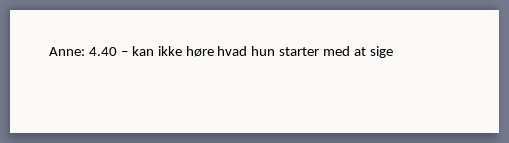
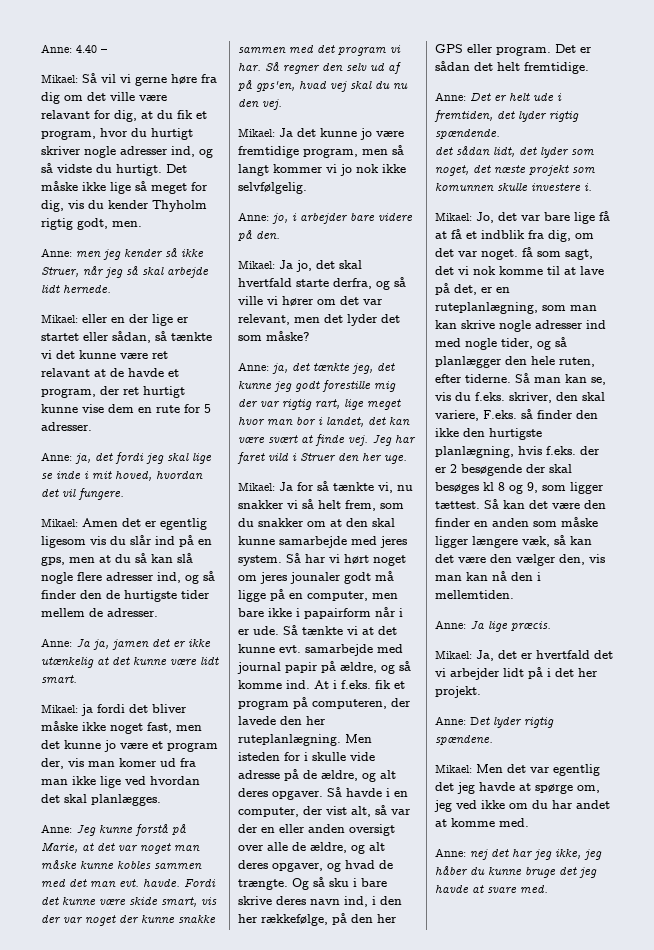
- Anne: 4.40 – kan ikke høre hvad hun starter med at sige
+ Anne: 4.40 –
+ Mikael: Så vil vi gerne høre fra dig om det ville være relavant for dig, at du fik et program, hvor du hurtigt skriver nogle adresser ind, og så vidste du hurtigt. Det måske ikke lige så meget for dig, vis du kender Thyholm rigtig godt, men.
+ Anne: men jeg kender så ikke Struer, når jeg så skal arbejde lidt hernede.
+ Mikael: eller en der lige er startet eller sådan, så tænkte vi det kunne være ret relavant at de havde et program, der ret hurtigt kunne vise dem en rute for 5 adresser.
+ Anne: ja, det fordi jeg skal lige se inde i mit hoved, hvordan det vil fungere.
+ Mikael: Amen det er egentlig ligesom vis du slår ind på en gps, men at du så kan slå nogle flere adresser ind, og så finder den de hurtigste tider mellem de adresser.
+ Anne: Ja ja, jamen det er ikke utænkelig at det kunne være lidt smart.
+ Mikael: ja fordi det bliver måske ikke noget fast, men det kunne jo være et program der, vis man komer ud fra man ikke lige ved hvordan det skal planlægges.
+ Anne: Jeg kunne forstå på Marie, at det var noget man måske kunne kobles sammen med det man evt. havde. Fordi det kunne være skide smart, vis der var noget der kunne snakke sammen med det program vi har. Så regner den selv ud af på gps'en, hvad vej skal du nu den vej.
+ Mikael: Ja det kunne jo være fremtidige program, men så langt kommer vi jo nok ikke selvfølgelig.
+ Anne: jo, i arbejder bare videre på den.
+ Mikael: Ja jo, det skal hvertfald starte derfra, og så ville vi hører om det var relevant, men det lyder det som måske?
+ Anne: ja, det tænkte jeg, det kunne jeg godt forestille mig der var rigtig rart, lige meget hvor man bor i landet, det kan være svært at finde vej. Jeg har faret vild i Struer den her uge.
+ Mikael: Ja for så tænkte vi, nu snakker vi så helt frem, som du snakker om at den skal kunne samarbejde med jeres system. Så har vi hørt noget om jeres jounaler godt må ligge på en computer, men bare ikke i papairform når i er ude. Så tænkte vi at det kunne evt. samarbejde med journal papir på ældre, og så komme ind. At i f.eks. fik et program på computeren, der lavede den her ruteplanlægning. Men isteden for i skulle vide adresse på de ældre, og alt deres opgaver. Så havde i en computer, der vist alt, så var der en eller anden oversigt over alle de ældre, og alt deres opgaver, og hvad de trængte. Og så sku i bare skrive deres navn ind, i den her rækkefølge, på den her GPS eller program. Det er sådan det helt fremtidige.
+ Anne: Det er helt ude i fremtiden, det lyder rigtig spændende.
+ det sådan lidt, det lyder som noget, det næste projekt som komunnen skulle investere i.
+ Mikael: Jo, det var bare lige få at få et indblik fra dig, om det var noget. få som sagt, det vi nok komme til at lave på det, er en ruteplanlægning, som man kan skrive nogle adresser ind med nogle tider, og så planlægger den hele ruten, efter tiderne. Så man kan se, vis du f.eks. skriver, den skal variere, F.eks. så finder den ikke den hurtigste planlægning, hvis f.eks. der er 2 besøgende der skal besøges kl 8 og 9, som ligger tættest. Så kan det være den finder en anden som måske ligger længere væk, så kan det være den vælger den, vis man kan nå den i mellemtiden.
+ Anne: Ja lige præcis.
+ Mikael: Ja, det er hvertfald det vi arbejder lidt på i det her projekt.
+ Anne: Det lyder rigtig spændene.
+ Mikael: Men det var egentlig det jeg havde at spørge om, jeg ved ikke om du har andet at komme med.
+ Anne: nej det har jeg ikke, jeg håber du kunne bruge det jeg havde at svare med.

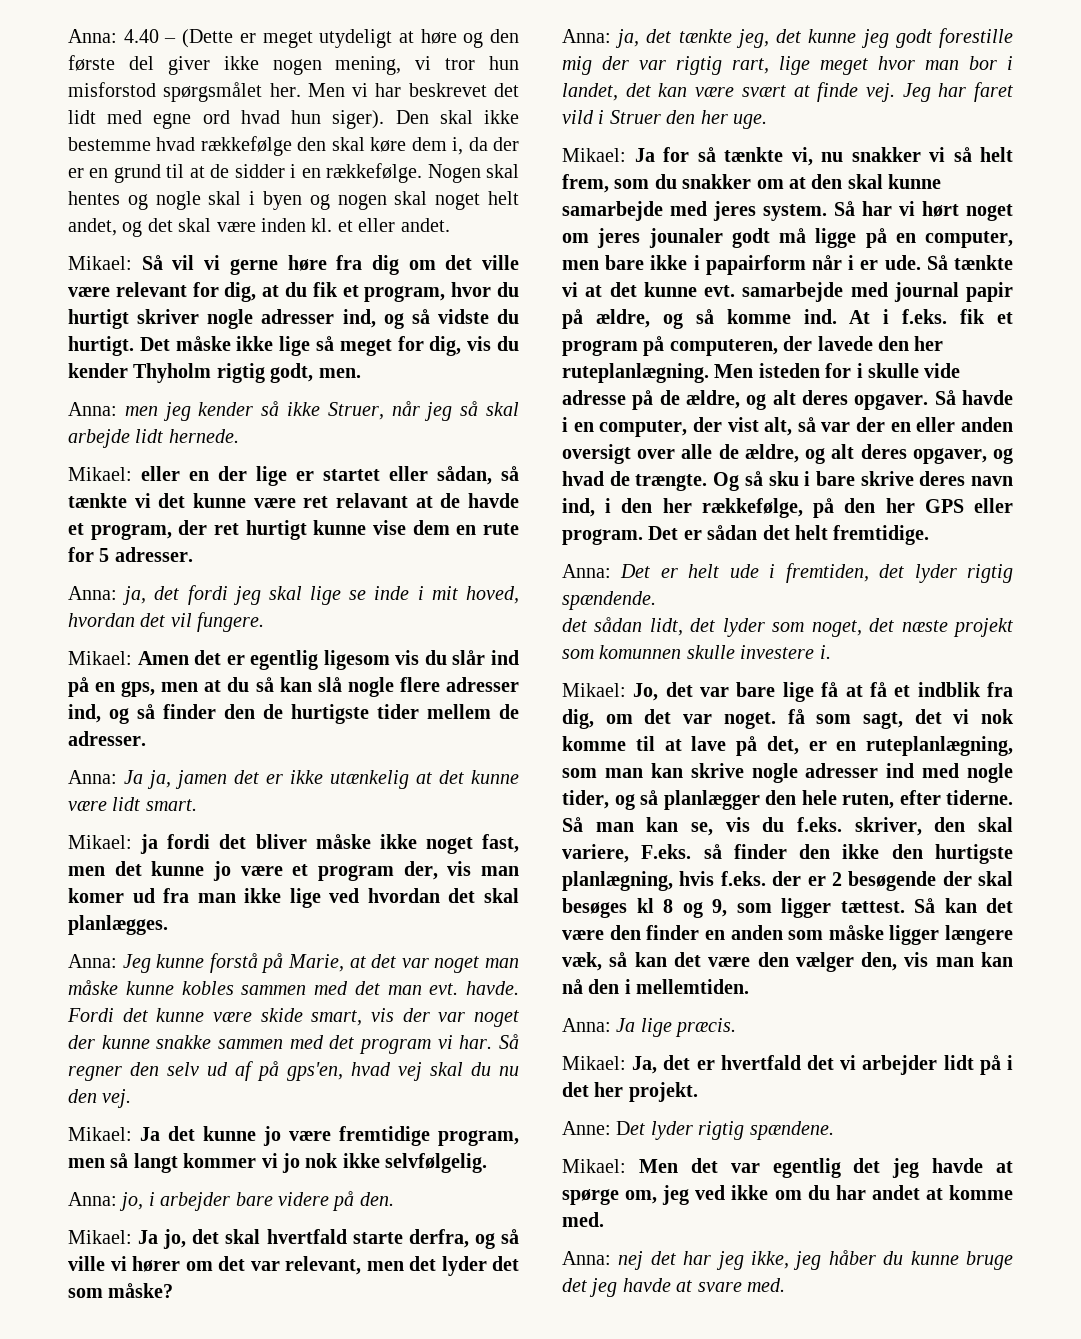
- Anne: 4.40 –
+ Anna: 4.40 – (Dette er meget utydeligt at høre og den første del giver ikke nogen mening, vi tror hun misforstod spørgsmålet her. Men vi har beskrevet det lidt med egne ord hvad hun siger). Den skal ikke bestemme hvad rækkefølge den skal køre dem i, da der er en grund til at de sidder i en rækkefølge. Nogen skal hentes og nogle skal i byen og nogen skal noget helt andet, og det skal være inden kl. et eller andet.
- Mikael: Så vil vi gerne høre fra dig om det ville være relavant for dig, at du fik et program, hvor du hurtigt skriver nogle adresser ind, og så vidste du hurtigt.
+ Mikael: Så vil vi gerne høre fra dig om det ville være relevant for dig, at du fik et program, hvor du hurtigt skriver nogle adresser ind, og så vidste du hurtigt.
- Anne: men jeg kender så ikke Struer, når jeg så skal arbejde lidt hernede.
+ Anna: men jeg kender så ikke Struer, når jeg så skal arbejde lidt hernede.
- Anne: ja, det fordi jeg skal lige se inde i mit hoved, hvordan det vil fungere.
+ Anna: ja, det fordi jeg skal lige se inde i mit hoved, hvordan det vil fungere.
- Anne: Ja ja, jamen det er ikke utænkelig at det kunne være lidt smart.
+ Anna: Ja ja, jamen det er ikke utænkelig at det kunne være lidt smart.
- Anne: Jeg kunne forstå på Marie, at det var noget man måske kunne kobles sammen med det man evt. havde.
+ Anna: Jeg kunne forstå på Marie, at det var noget man måske kunne kobles sammen med det man evt. havde.
- Anne: jo, i arbejder bare videre på den.
+ Anna: jo, i arbejder bare videre på den.
- Anne: ja, det tænkte jeg, det kunne jeg godt forestille mig der var rigtig rart, lige meget hvor man bor i landet, det kan være svært at finde vej.
+ Anna: ja, det tænkte jeg, det kunne jeg godt forestille mig der var rigtig rart, lige meget hvor man bor i landet, det kan være svært at finde vej.
- Anne: Det er helt ude i fremtiden, det lyder rigtig spændende.
+ Anna: Det er helt ude i fremtiden, det lyder rigtig spændende.
- Anne: Ja lige præcis.
+ Anna: Ja lige præcis.
- Anne: nej det har jeg ikke, jeg håber du kunne bruge det jeg havde at svare med.
+ Anna: nej det har jeg ikke, jeg håber du kunne bruge det jeg havde at svare med.

